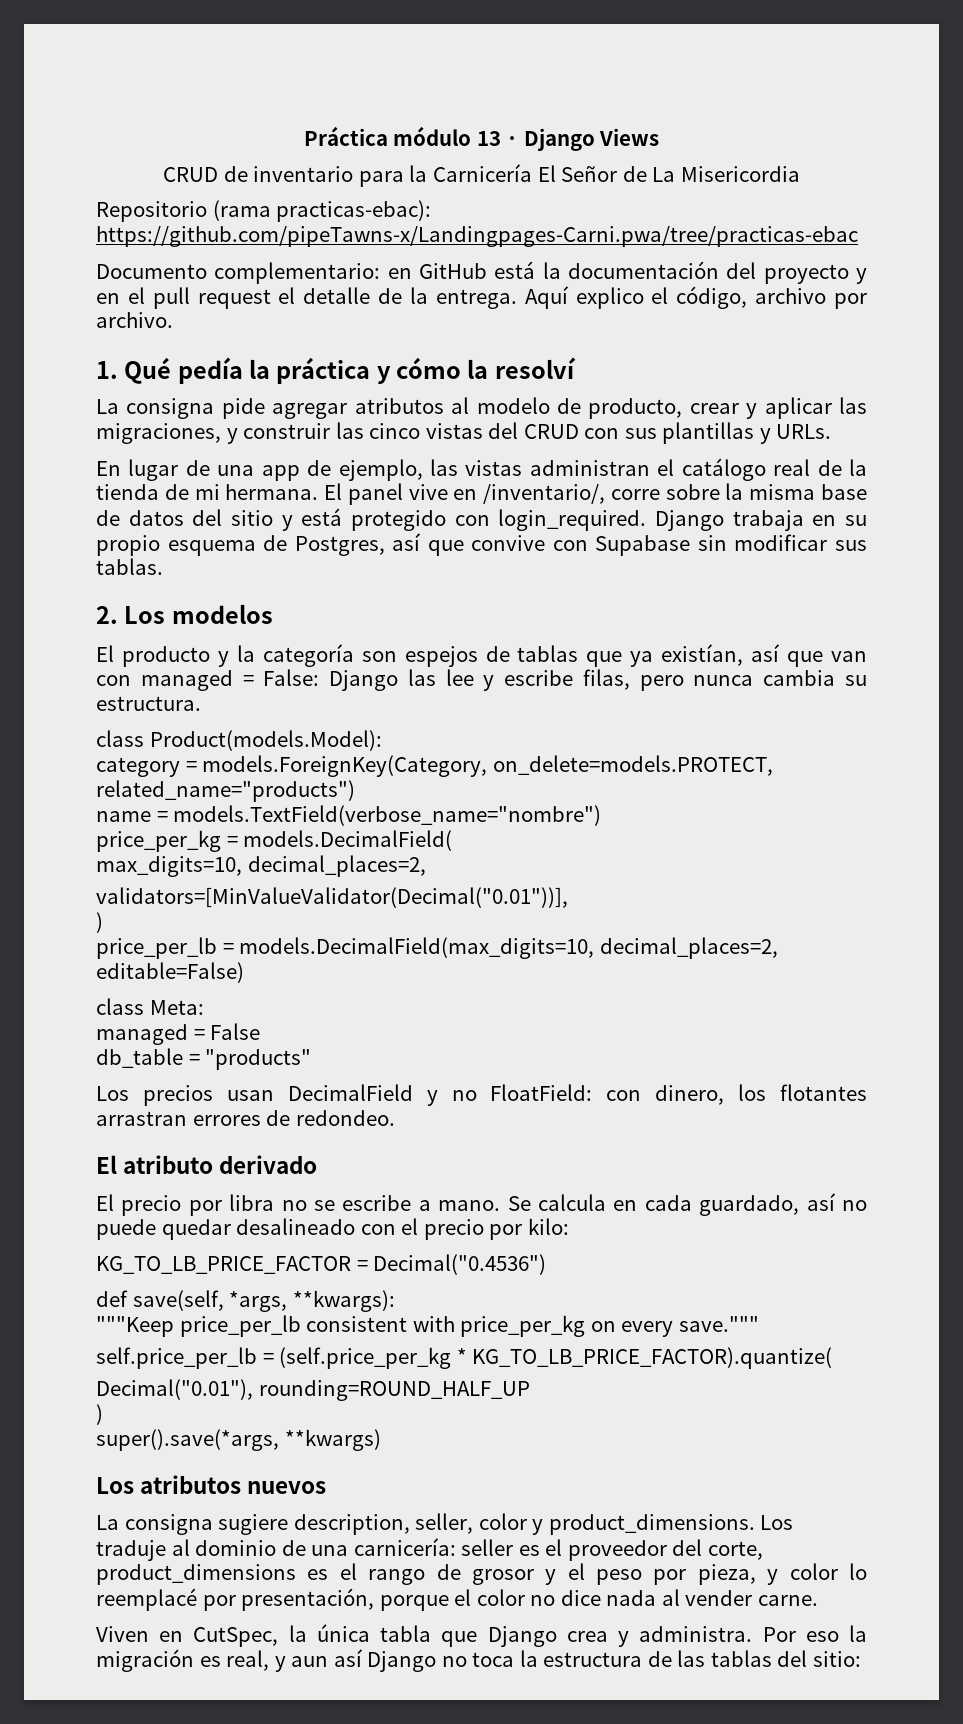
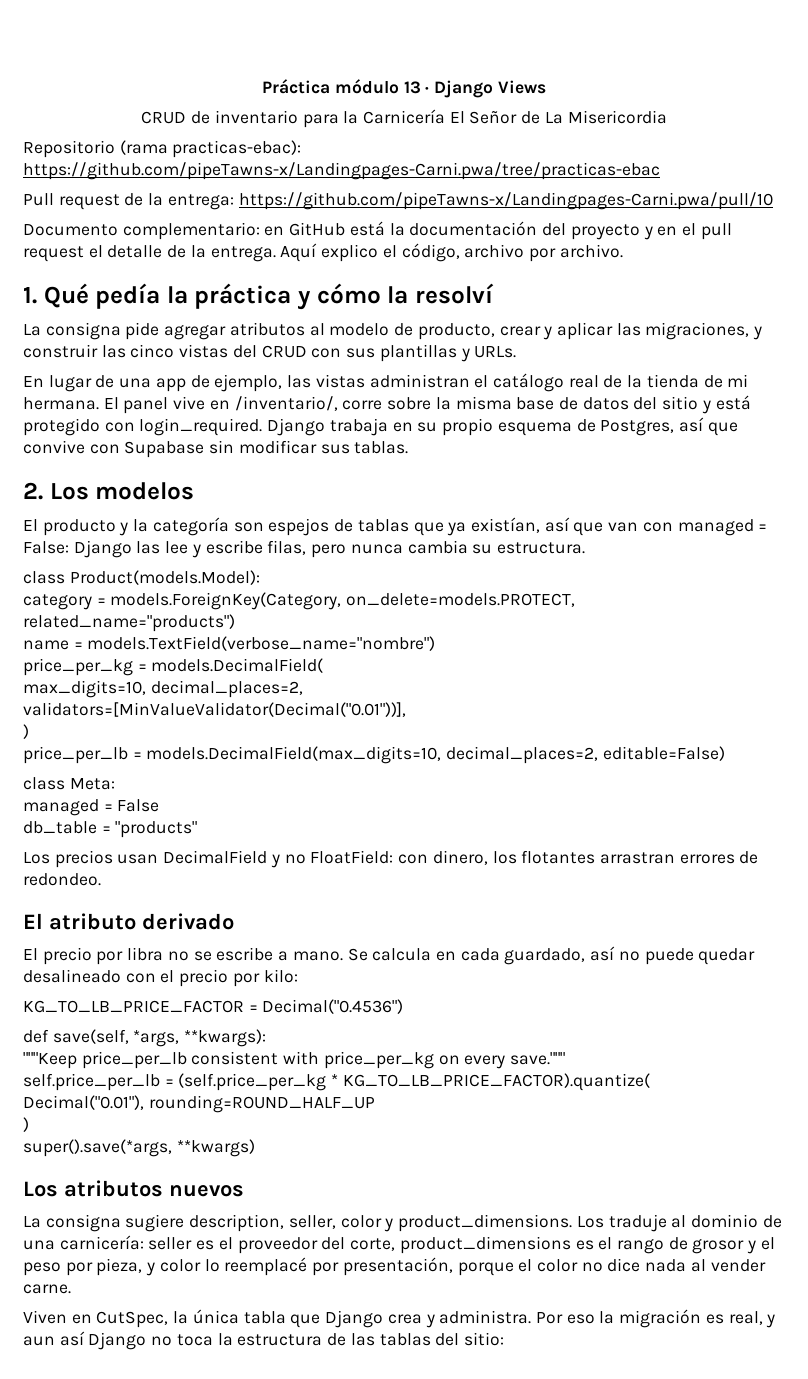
+ Pull request de la entrega: https://github.com/pipeTawns-x/Landingpages-Carni.pwa/pull/10

